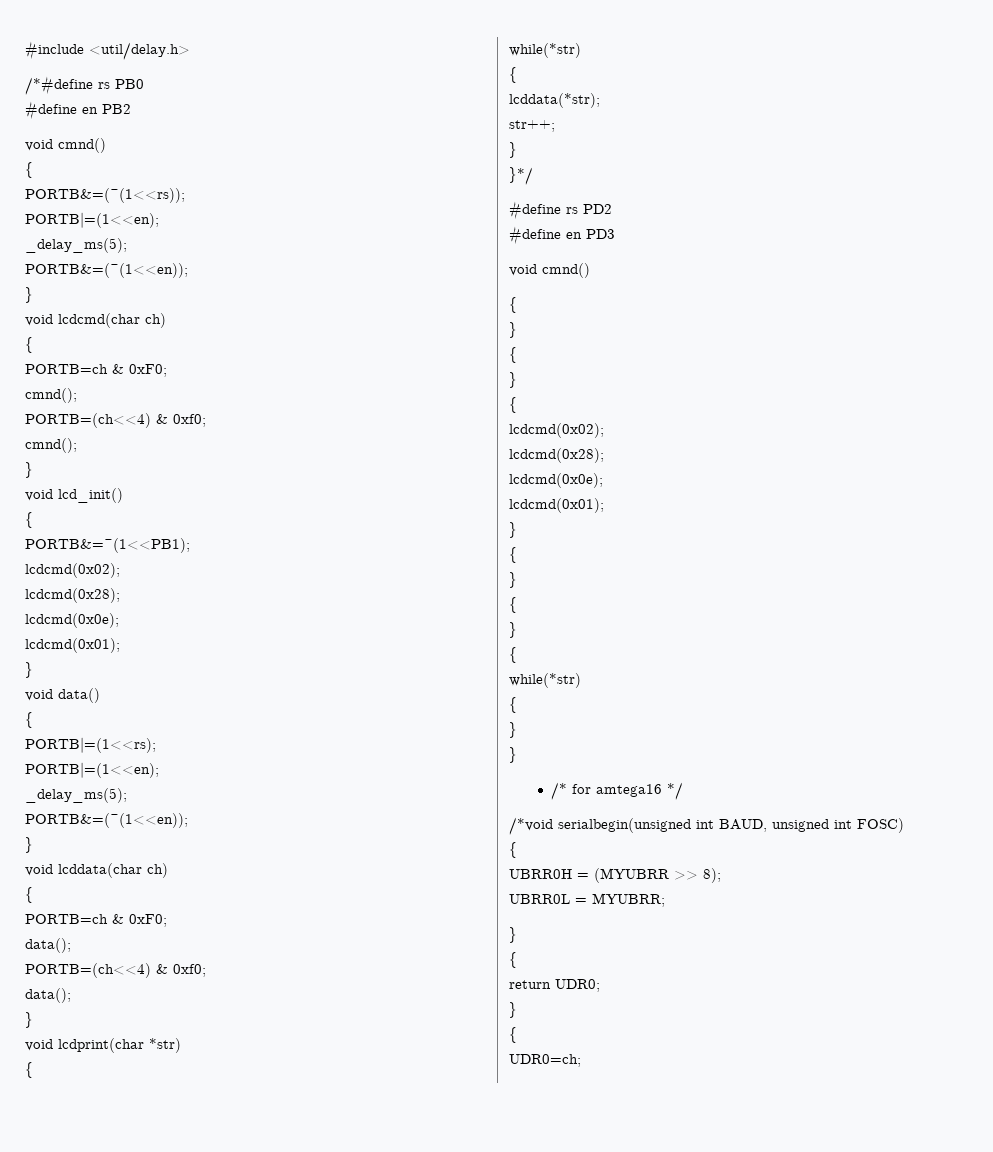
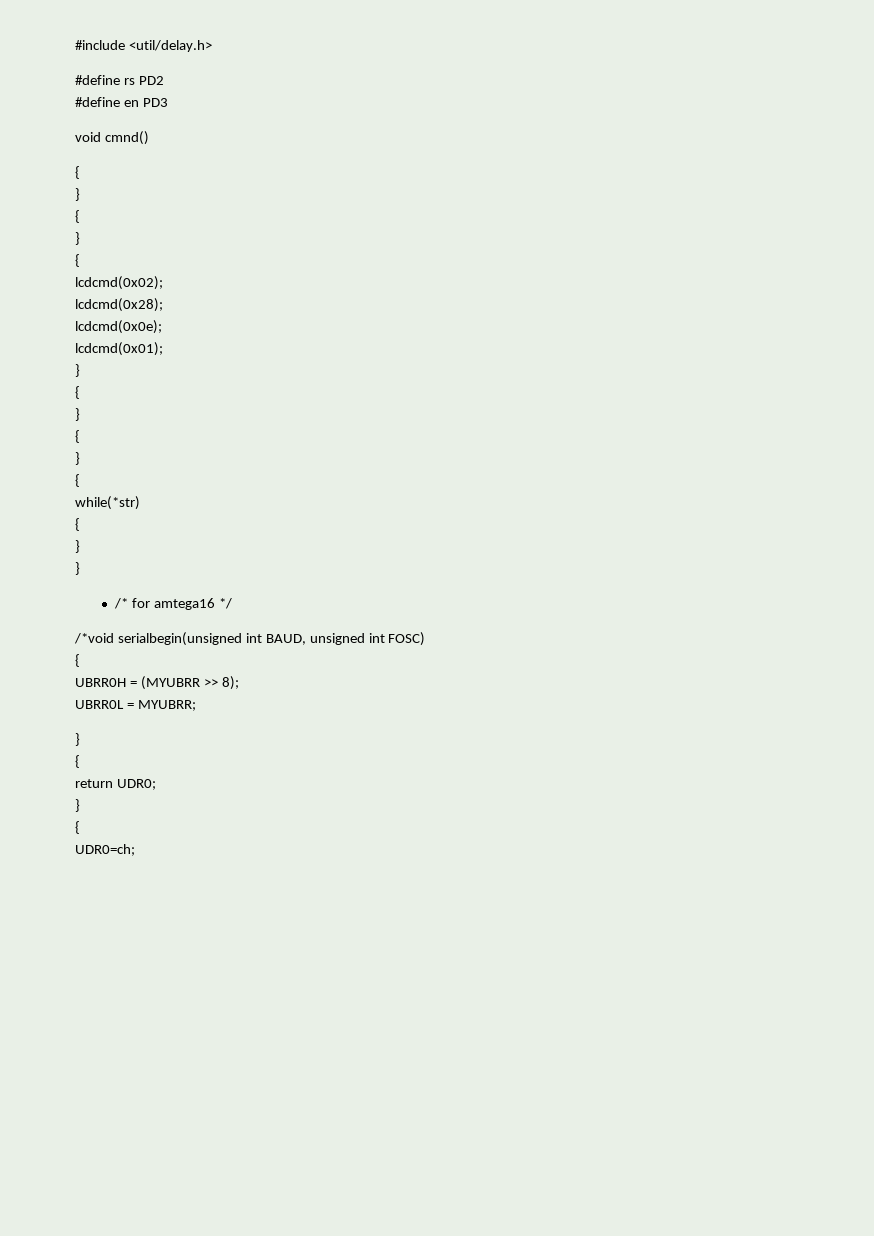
- /*#define rs PB0
- #define en PB2
- void cmnd()
- {
- PORTB&=(~(1<<rs));
- PORTB|=(1<<en);
- _delay_ms(5);
- PORTB&=(~(1<<en));
- }
- void lcdcmd(char ch)
- {
- PORTB=ch & 0xF0;
- cmnd();
- PORTB=(ch<<4) & 0xf0;
- cmnd();
- }
- void lcd_init()
- {
- PORTB&=~(1<<PB1);
- lcdcmd(0x02);
- lcdcmd(0x28);
- lcdcmd(0x0e);
- lcdcmd(0x01);
- }
- void data()
- {
- PORTB|=(1<<rs);
- PORTB|=(1<<en);
- _delay_ms(5);
- PORTB&=(~(1<<en));
- }
- void lcddata(char ch)
- {
- PORTB=ch & 0xF0;
- data();
- PORTB=(ch<<4) & 0xf0;
- data();
- }
- void lcdprint(char *str)
- {
- while(*str)
- {
- lcddata(*str);
- str++;
- }
- }*/

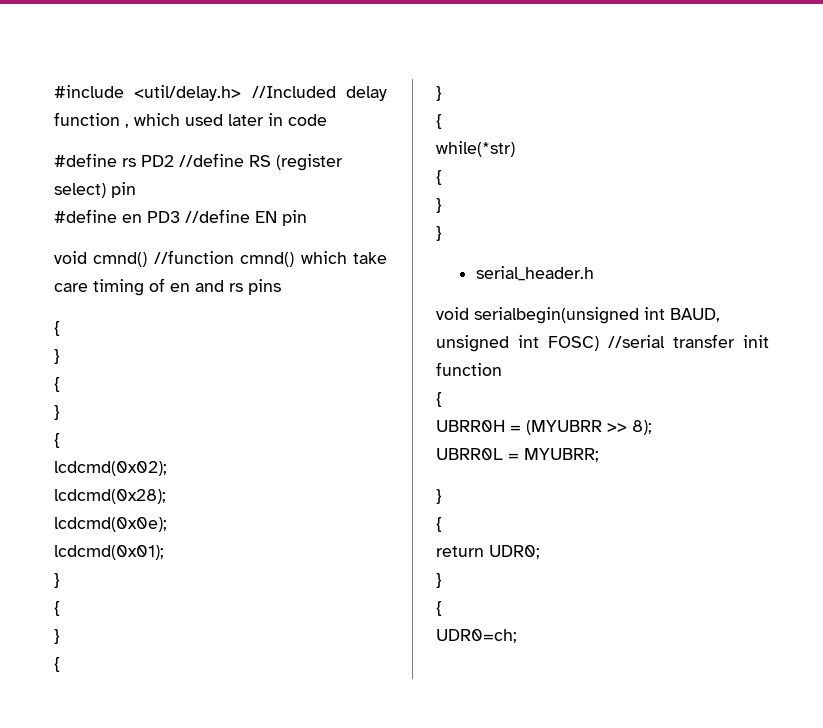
- #include <util/delay.h>
- #define rs PD2
+ #include <util/delay.h> //Included delay function , which used later in code
+ #define rs PD2 //define RS (register select) pin
- #define en PD3
+ #define en PD3 //define EN pin
- void cmnd()
+ void cmnd() //function cmnd() which take care timing of en and rs pins
- /* for amtega16 */
- /*void serialbegin(unsigned int BAUD, unsigned int FOSC)
+ serial_header.h
+ void serialbegin(unsigned int BAUD, unsigned int FOSC) //serial transfer init function

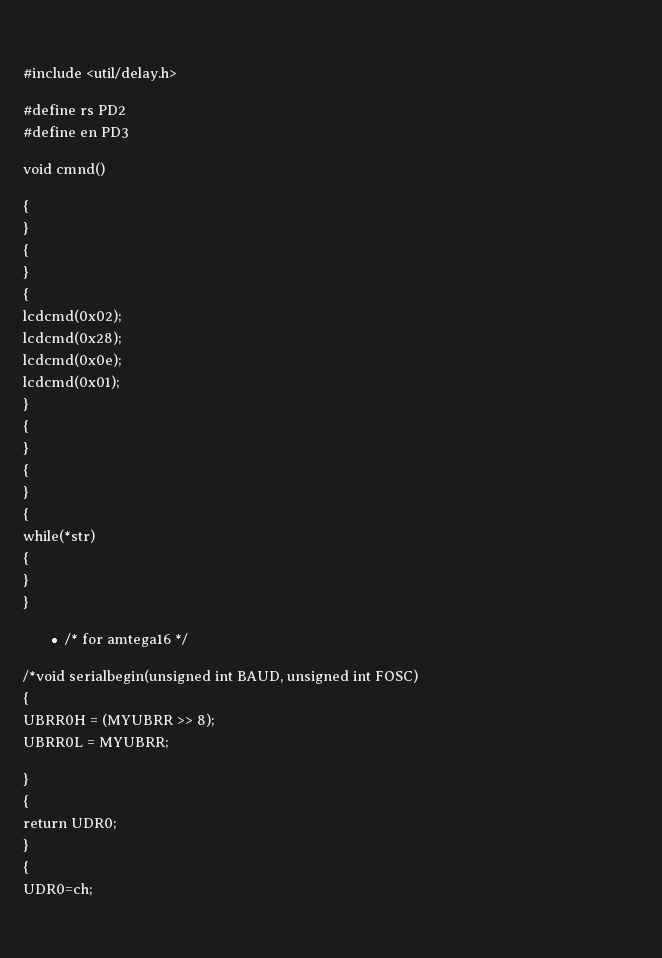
- #include <util/delay.h> //Included delay function , which used later in code
- #define rs PD2 //define RS (register select) pin
+ #include <util/delay.h>
+ #define rs PD2
- #define en PD3 //define EN pin
+ #define en PD3
- void cmnd() //function cmnd() which take care timing of en and rs pins
+ void cmnd()
- serial_header.h
- void serialbegin(unsigned int BAUD, unsigned int FOSC) //serial transfer init function
+ /* for amtega16 */
+ /*void serialbegin(unsigned int BAUD, unsigned int FOSC)

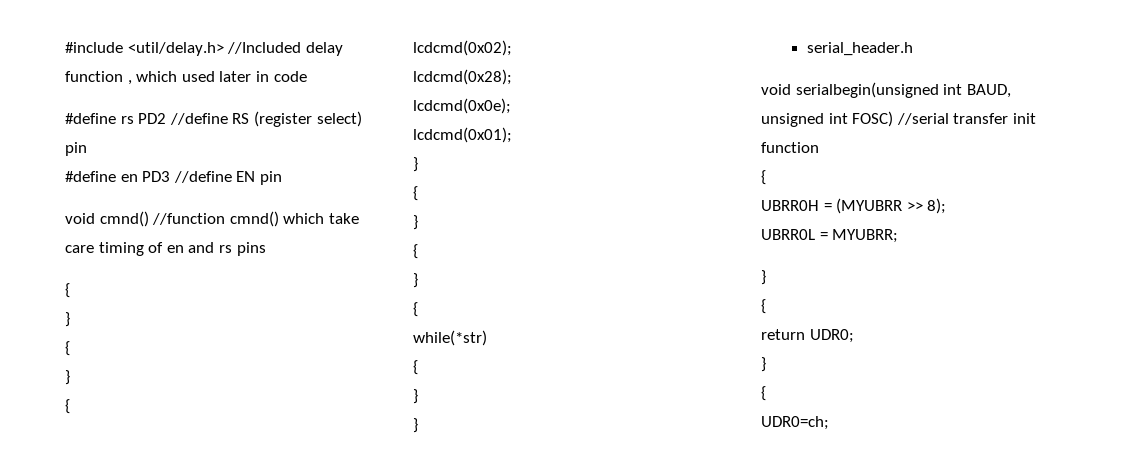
- #include <util/delay.h>
- #define rs PD2
+ #include <util/delay.h> //Included delay function , which used later in code
+ #define rs PD2 //define RS (register select) pin
- #define en PD3
+ #define en PD3 //define EN pin
- void cmnd()
+ void cmnd() //function cmnd() which take care timing of en and rs pins
- /* for amtega16 */
- /*void serialbegin(unsigned int BAUD, unsigned int FOSC)
+ serial_header.h
+ void serialbegin(unsigned int BAUD, unsigned int FOSC) //serial transfer init function

